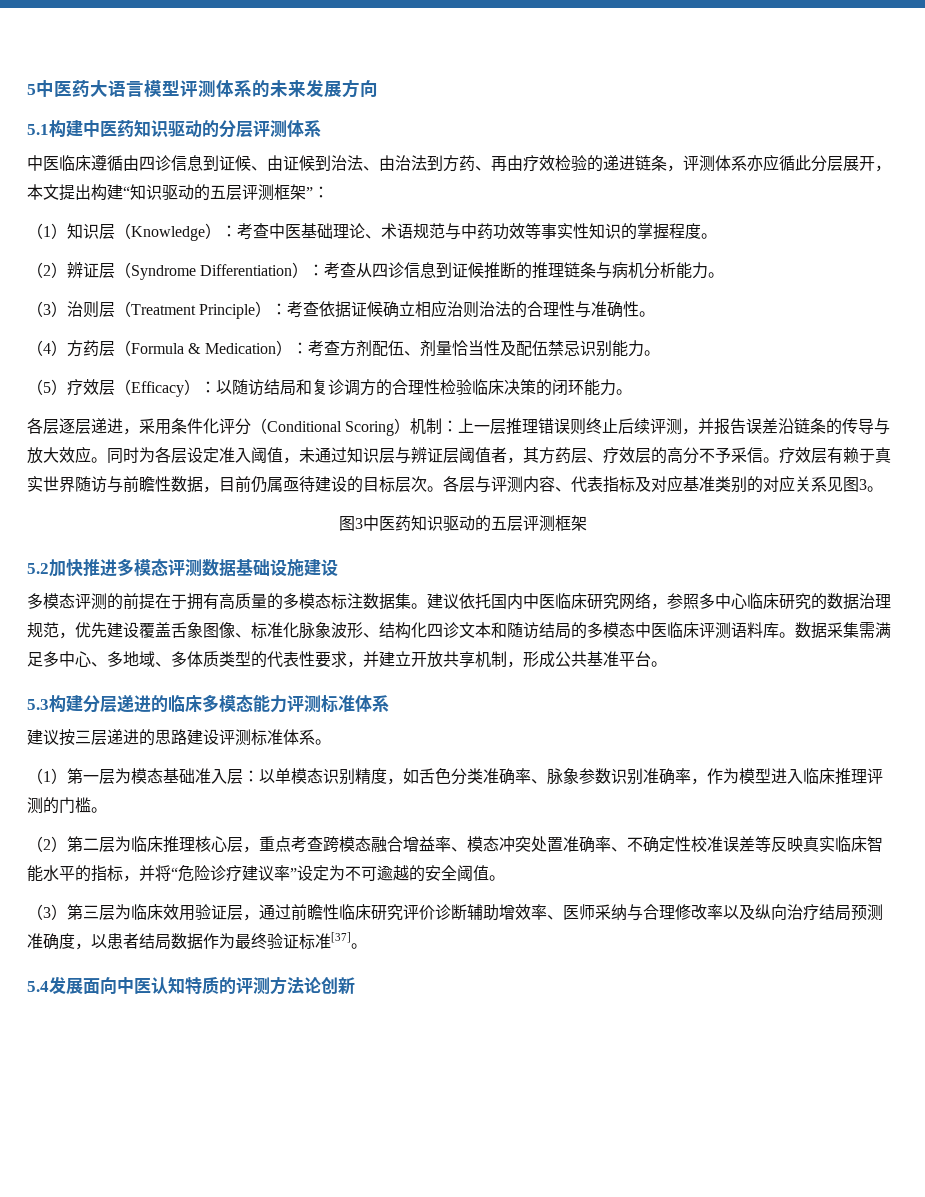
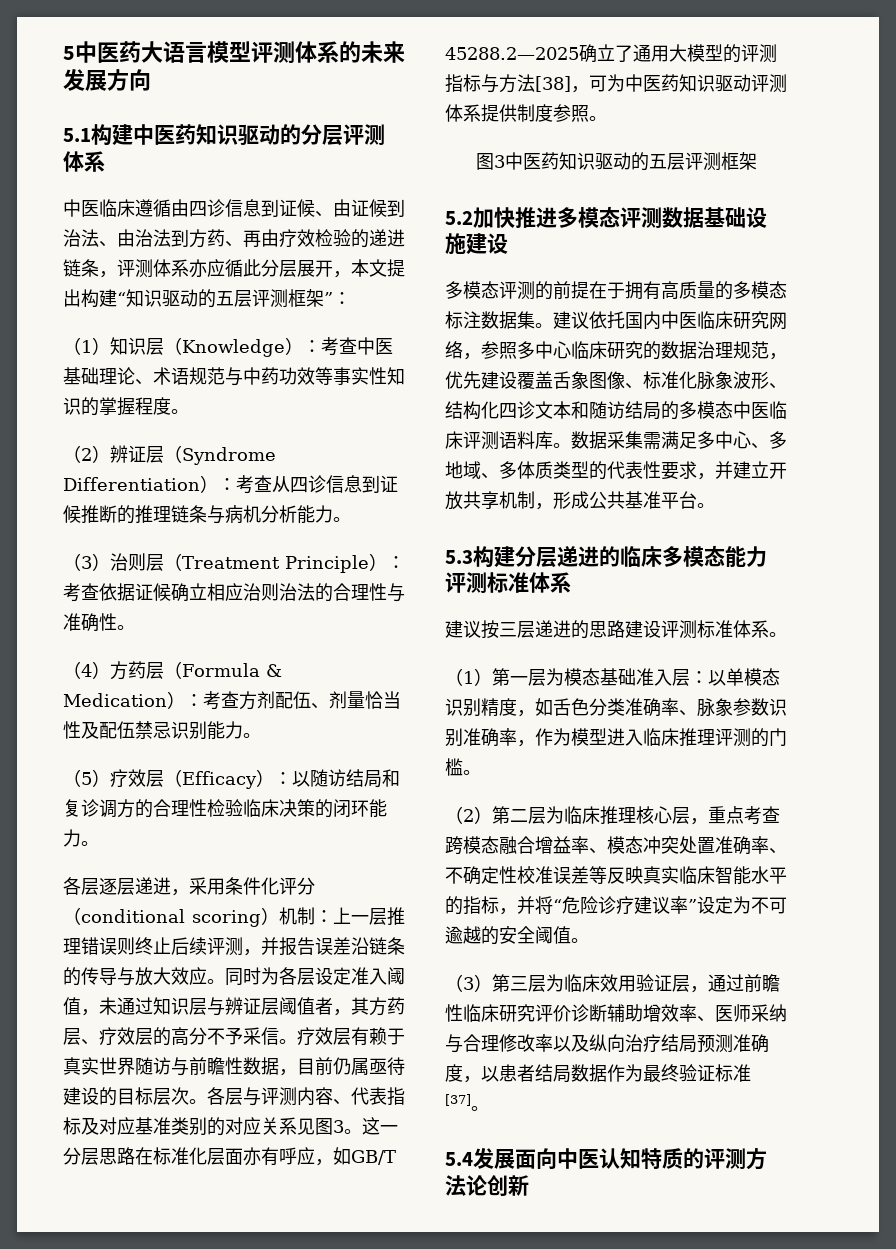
- 各层逐层递进，采用条件化评分（Conditional Scoring）机制：上一层推理错误则终止后续评测，并报告误差沿链条的传导与放大效应。
+ 各层逐层递进，采用条件化评分（conditional scoring）机制：上一层推理错误则终止后续评测，并报告误差沿链条的传导与放大效应。
+ 这一分层思路在标准化层面亦有呼应，如GB/T 45288.2—2025确立了通用大模型的评测指标与方法[38]，可为中医药知识驱动评测体系提供制度参照。

